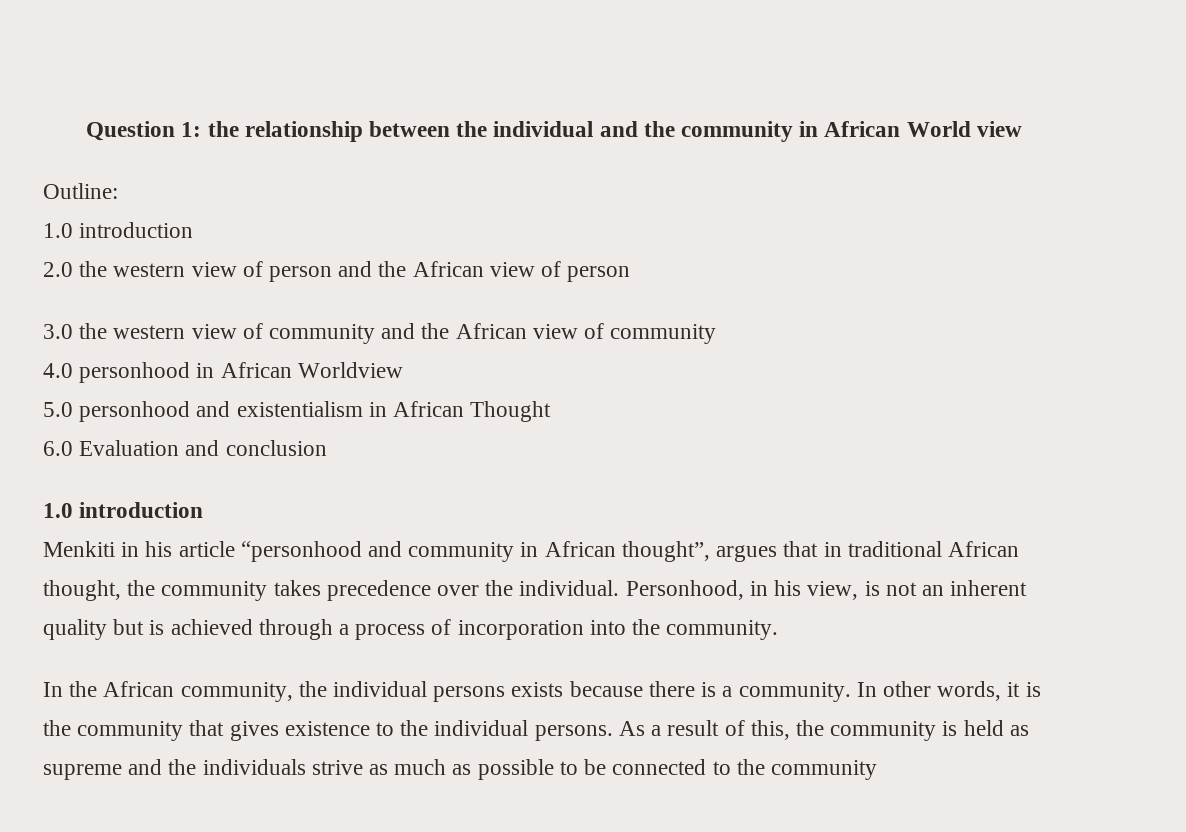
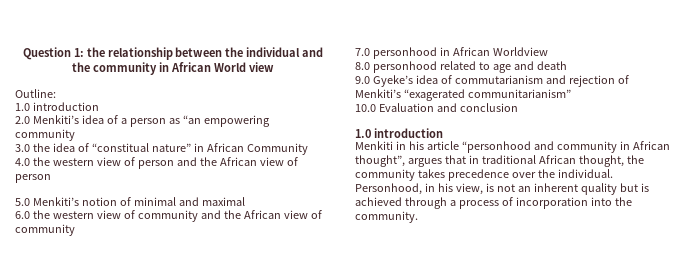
- 2.0 the western view of person and the African view of person
+ 2.0 Menkiti’s idea of a person as “an empowering community
+ 3.0 the idea of “constitual nature” in African Community
+ 4.0 the western view of person and the African view of person
- 3.0 the western view of community and the African view of community
+ 5.0 Menkiti’s notion of minimal and maximal
+ 6.0 the western view of community and the African view of community
- 4.0 personhood in African Worldview
+ 7.0 personhood in African Worldview
- 5.0 personhood and existentialism in African Thought
- 6.0 Evaluation and conclusion
+ 8.0 personhood related to age and death
+ 9.0 Gyeke’s idea of commutarianism and rejection of Menkiti’s “exagerated communitarianism”
+ 10.0 Evaluation and conclusion
- In the African community, the individual persons exists because there is a community. In other words, it is the community that gives existence to the individual persons. As a result of this, the community is held as supreme and the individuals strive as much as possible to be connected to the community

